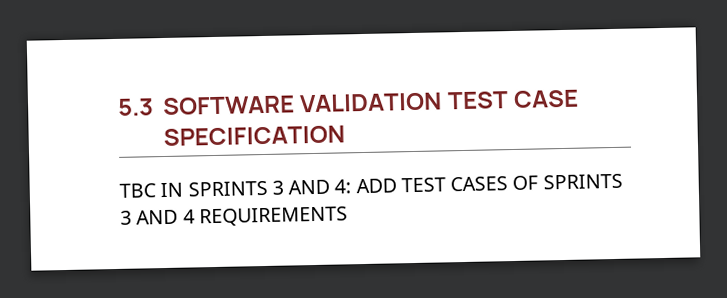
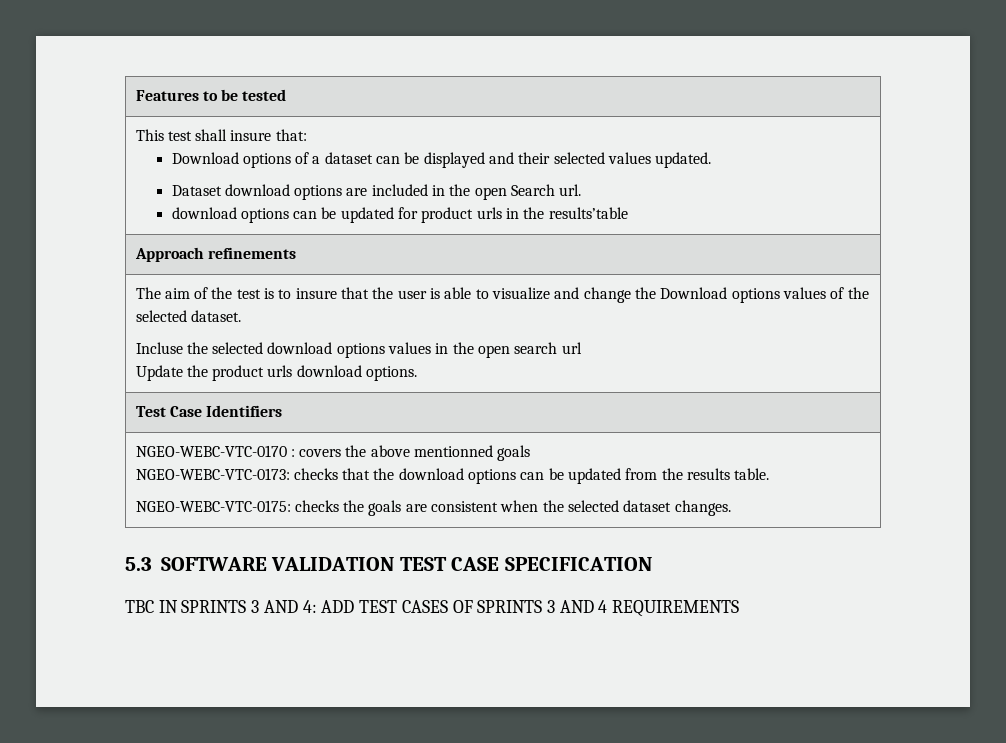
+ Features to be tested
+ This test shall insure that:
+ Download options of a dataset can be displayed and their selected values updated.
+ Dataset download options are included in the open Search url.
+ download options can be updated for product urls in the results’table
+ Approach refinements
+ The aim of the test is to insure that the user is able to visualize and change the Download options values of the selected dataset.
+ Incluse the selected download options values in the open search url
+ Update the product urls download options.
+ Test Case Identifiers
+ NGEO-WEBC-VTC-0170 : covers the above mentionned goals
+ NGEO-WEBC-VTC-0173: checks that the download options can be updated from the results table.
+ NGEO-WEBC-VTC-0175: checks the goals are consistent when the selected dataset changes.

